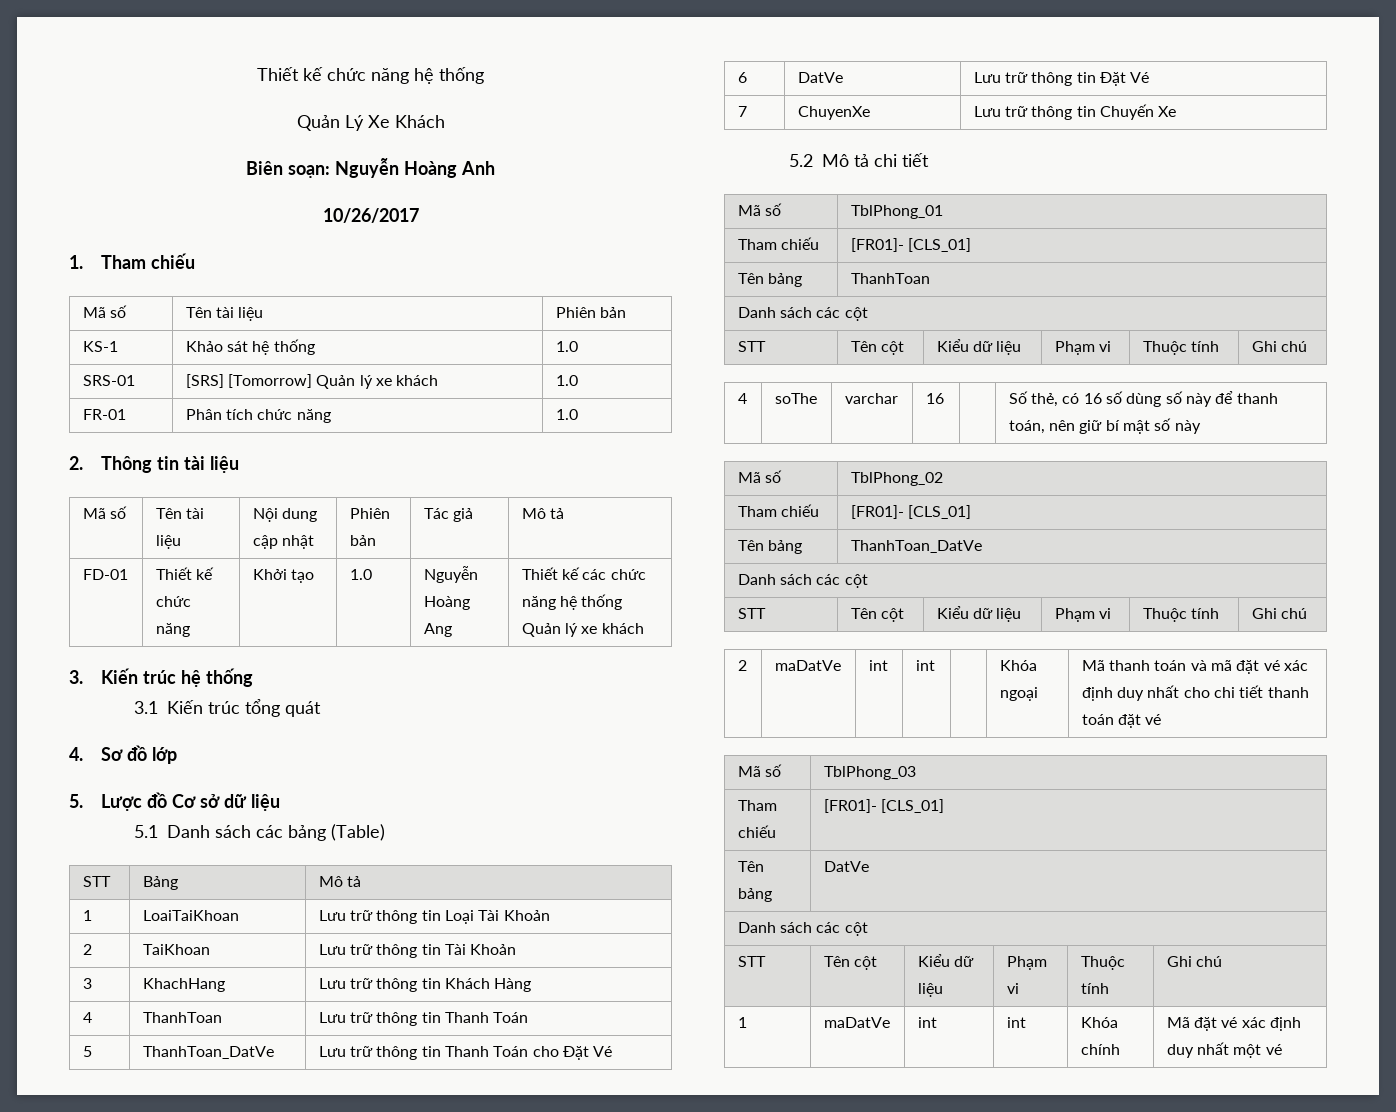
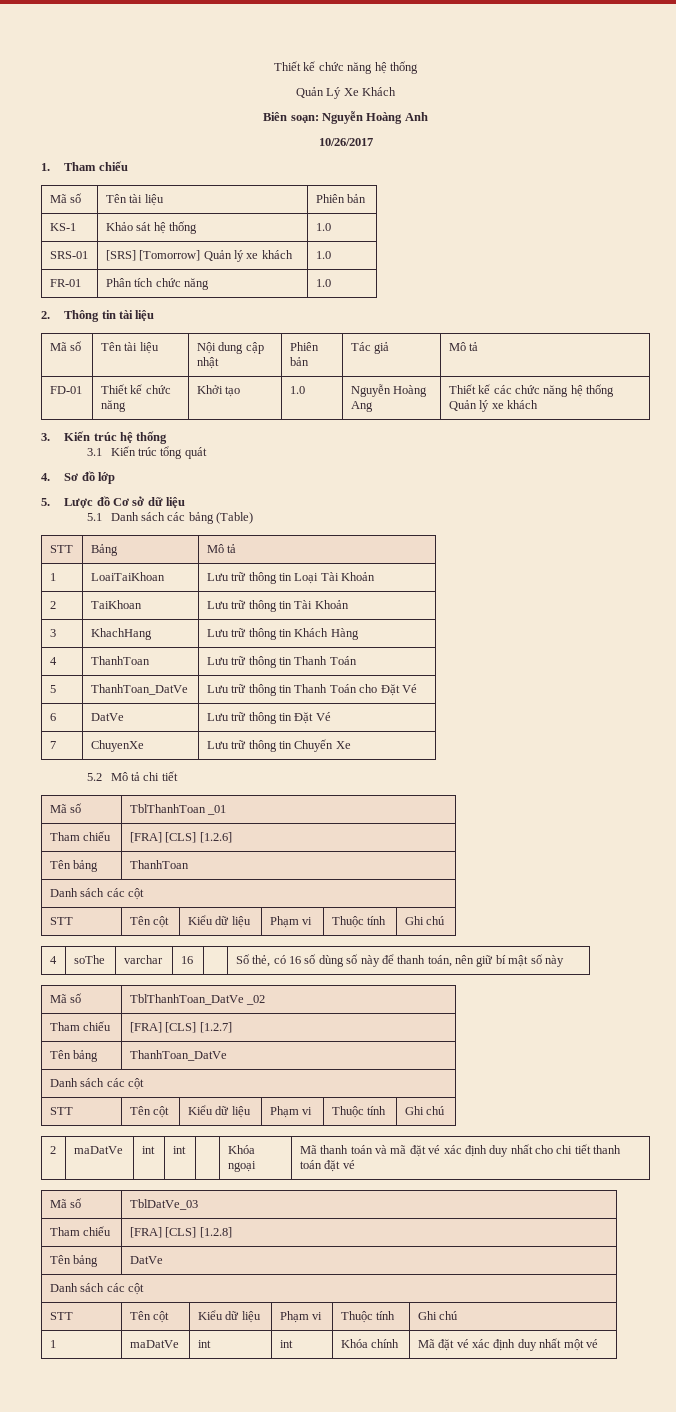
- Mã số | TblPhong_01
- Tham chiếu | [FR01]- [CLS_01]
+ Mã số | TblThanhToan _01
+ Tham chiếu | [FRA] [CLS] [1.2.6]
- Mã số | TblPhong_02
- Tham chiếu | [FR01]- [CLS_01]
+ Mã số | TblThanhToan_DatVe _02
+ Tham chiếu | [FRA] [CLS] [1.2.7]
- Mã số | TblPhong_03
- Tham chiếu | [FR01]- [CLS_01]
+ Mã số | TblDatVe_03
+ Tham chiếu | [FRA] [CLS] [1.2.8]

